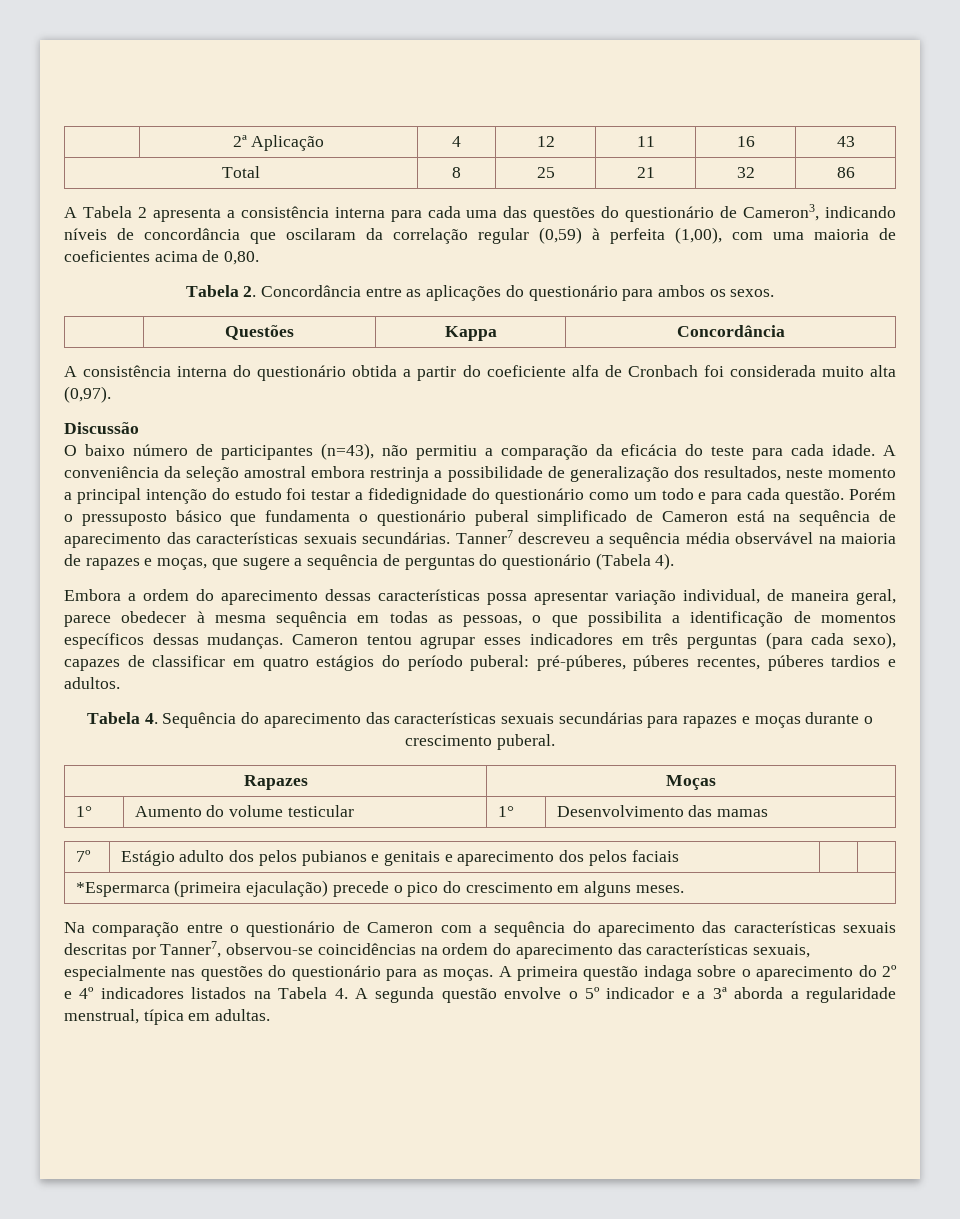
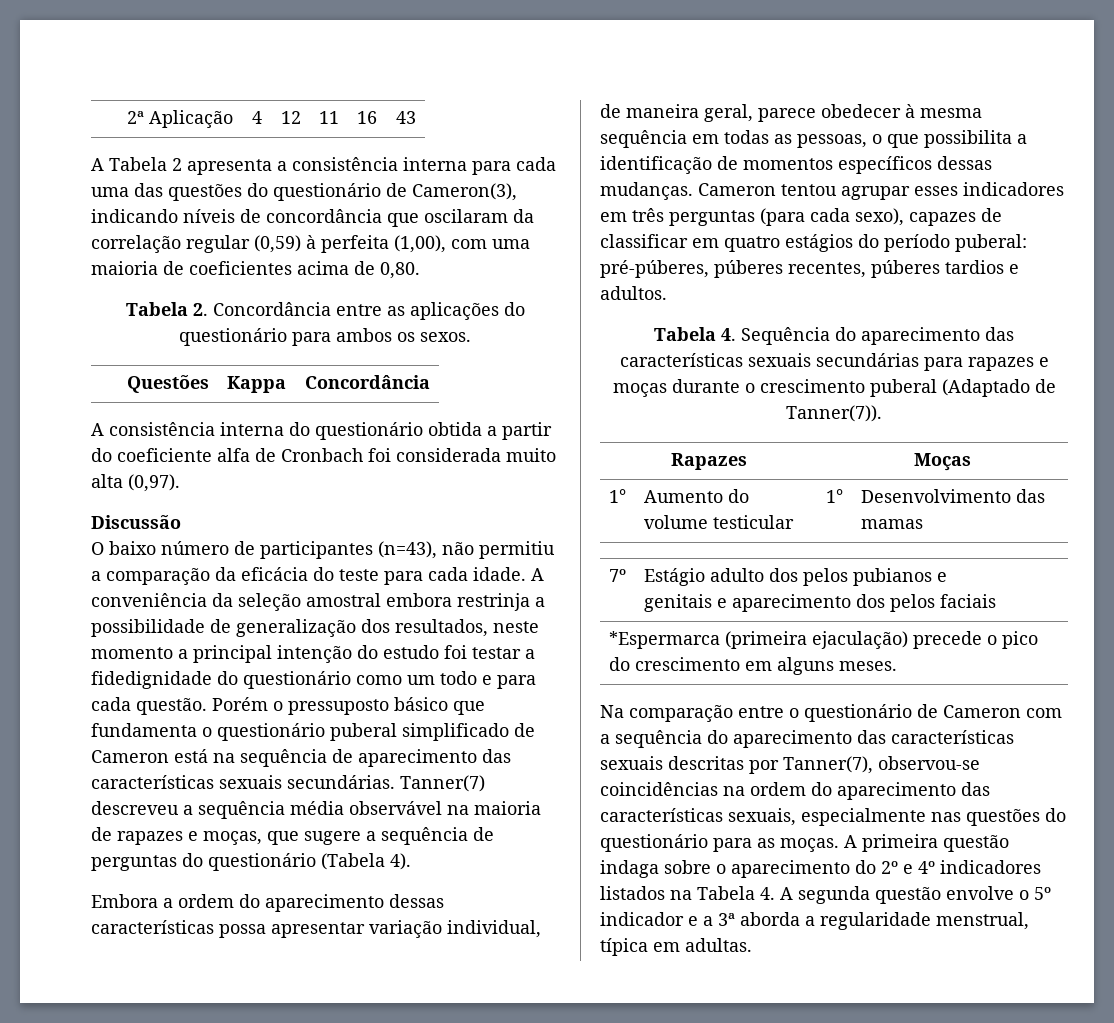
- Total | 8 | 25 | 21 | 32 | 86
- A Tabela 2 apresenta a consistência interna para cada uma das questões do questionário de Cameron3, indicando níveis de concordância que oscilaram da correlação regular (0,59) à perfeita (1,00), com uma maioria de coeficientes acima de 0,80.
+ A Tabela 2 apresenta a consistência interna para cada uma das questões do questionário de Cameron(3), indicando níveis de concordância que oscilaram da correlação regular (0,59) à perfeita (1,00), com uma maioria de coeficientes acima de 0,80.
- Tanner7 descreveu a sequência média observável na maioria de rapazes e moças, que sugere a sequência de perguntas do questionário (Tabela 4).
+ Tanner(7) descreveu a sequência média observável na maioria de rapazes e moças, que sugere a sequência de perguntas do questionário (Tabela 4).
- Tabela 4. Sequência do aparecimento das características sexuais secundárias para rapazes e moças durante o crescimento puberal.
+ Tabela 4. Sequência do aparecimento das características sexuais secundárias para rapazes e moças durante o crescimento puberal (Adaptado de Tanner(7)).
- Na comparação entre o questionário de Cameron com a sequência do aparecimento das características sexuais descritas por Tanner7, observou-se coincidências na ordem do aparecimento das características sexuais, especialmente nas questões do questionário para as moças.
+ Na comparação entre o questionário de Cameron com a sequência do aparecimento das características sexuais descritas por Tanner(7), observou-se coincidências na ordem do aparecimento das características sexuais, especialmente nas questões do questionário para as moças.

